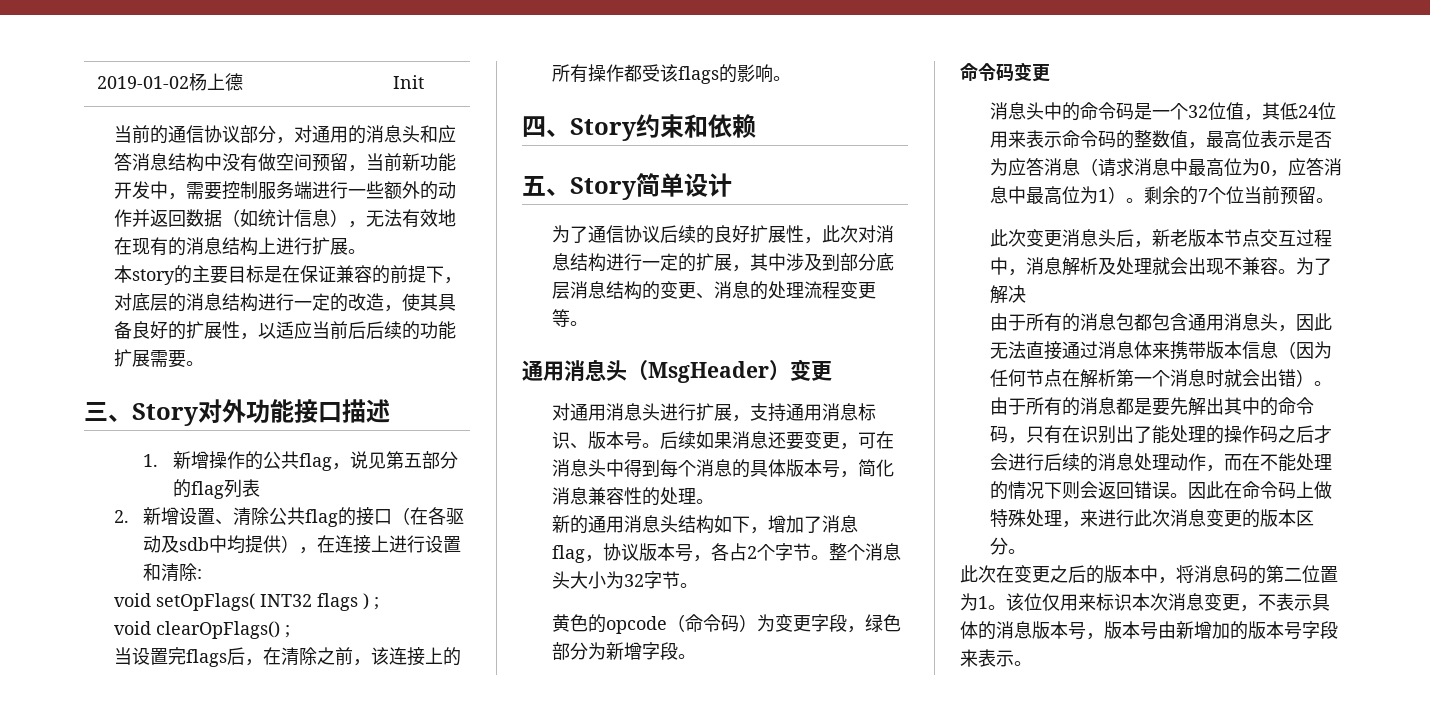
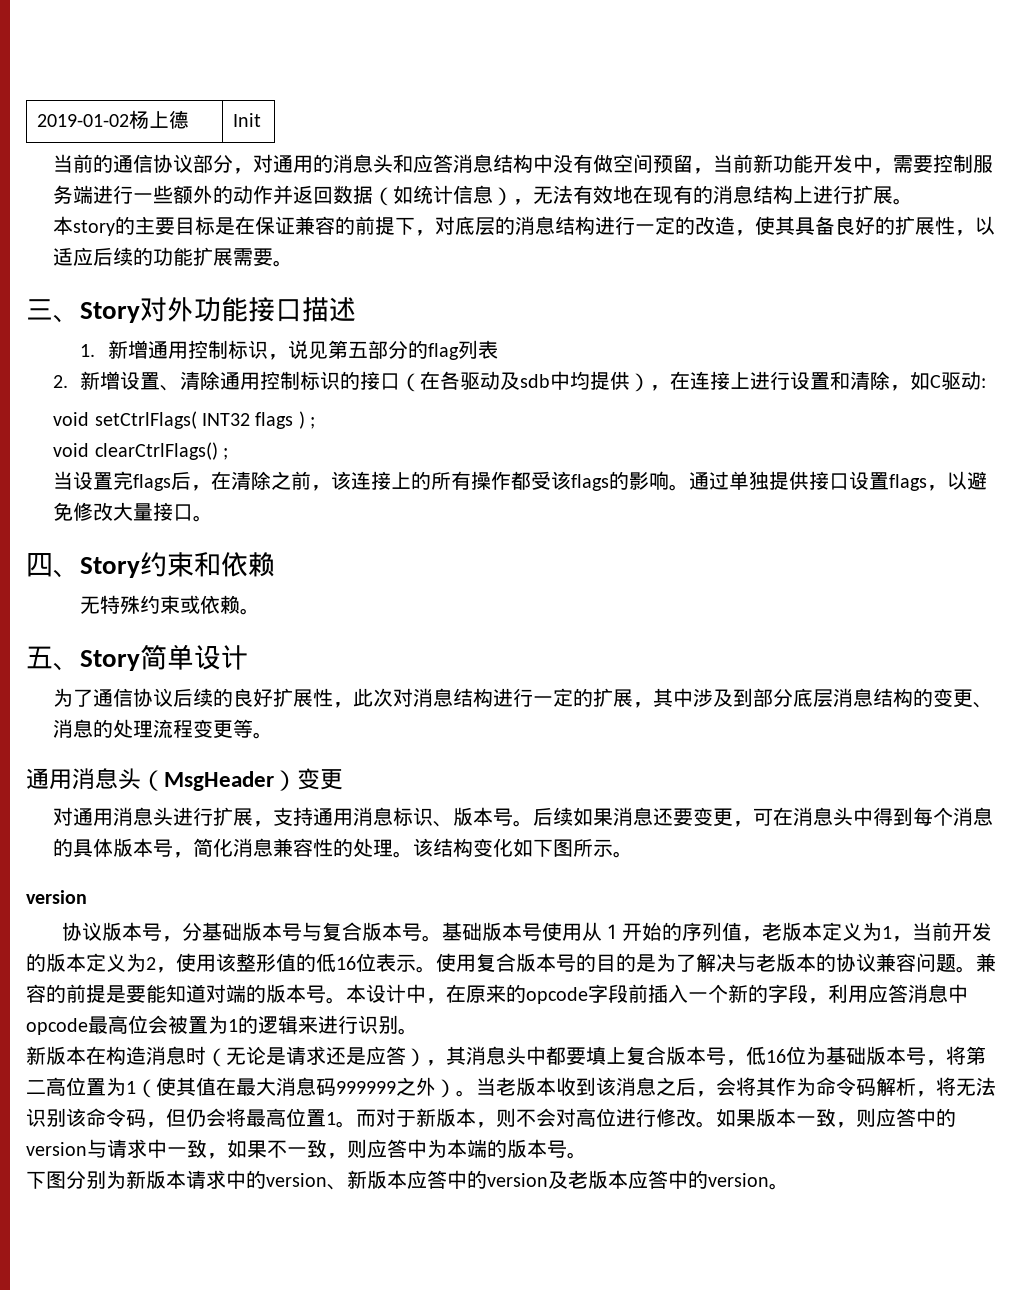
- 本story的主要目标是在保证兼容的前提下，对底层的消息结构进行一定的改造，使其具备良好的扩展性，以适应当前后后续的功能扩展需要。
+ 本story的主要目标是在保证兼容的前提下，对底层的消息结构进行一定的改造，使其具备良好的扩展性，以适应后续的功能扩展需要。
- 1.新增操作的公共flag，说见第五部分的flag列表
+ 1.新增通用控制标识，说见第五部分的flag列表
- 2.新增设置、清除公共flag的接口（在各驱动及sdb中均提供），在连接上进行设置和清除:
+ 2.新增设置、清除通用控制标识的接口（在各驱动及sdb中均提供），在连接上进行设置和清除，如C驱动:
- void setOpFlags( INT32 flags ) ;
+ void setCtrlFlags( INT32 flags ) ;
- void clearOpFlags() ;
+ void clearCtrlFlags() ;
+ 通过单独提供接口设置flags，以避免修改大量接口。
+ 无特殊约束或依赖。
- 后续如果消息还要变更，可在消息头中得到每个消息的具体版本号，简化消息兼容性的处理。
- 新的通用消息头结构如下，增加了消息flag，协议版本号，各占2个字节。整个消息头大小为32字节。
- 黄色的opcode（命令码）为变更字段，绿色部分为新增字段。
- 命令码变更
- 消息头中的命令码是一个32位值，其低24位用来表示命令码的整数值，最高位表示是否为应答消息（请求消息中最高位为0，应答消息中最高位为1）。剩余的7个位当前预留。
- 此次变更消息头后，新老版本节点交互过程中，消息解析及处理就会出现不兼容。为了解决
- 由于所有的消息包都包含通用消息头，因此无法直接通过消息体来携带版本信息（因为任何节点在解析第一个消息时就会出错）。由于所有的消息都是要先解出其中的命令码，只有在识别出了能处理的操作码之后才会进行后续的消息处理动作，而在不能处理的情况下则会返回错误。因此在命令码上做特殊处理，来进行此次消息变更的版本区分。
- 此次在变更之后的版本中，将消息码的第二位置为1。该位仅用来标识本次消息变更，不表示具体的消息版本号，版本号由新增加的版本号字段来表示。
+ 后续如果消息还要变更，可在消息头中得到每个消息的具体版本号，简化消息兼容性的处理。该结构变化如下图所示。
+ version
+ 协议版本号，分基础版本号与复合版本号。基础版本号使用从１开始的序列值，老版本定义为1，当前开发的版本定义为2，使用该整形值的低16位表示。使用复合版本号的目的是为了解决与老版本的协议兼容问题。兼容的前提是要能知道对端的版本号。本设计中，在原来的opcode字段前插入一个新的字段，利用应答消息中opcode最高位会被置为1的逻辑来进行识别。
+ 新版本在构造消息时（无论是请求还是应答），其消息头中都要填上复合版本号，低16位为基础版本号，将第二高位置为1（使其值在最大消息码999999之外）。当老版本收到该消息之后，会将其作为命令码解析，将无法识别该命令码，但仍会将最高位置1。而对于新版本，则不会对高位进行修改。如果版本一致，则应答中的version与请求中一致，如果不一致，则应答中为本端的版本号。
+ 下图分别为新版本请求中的version、新版本应答中的version及老版本应答中的version。

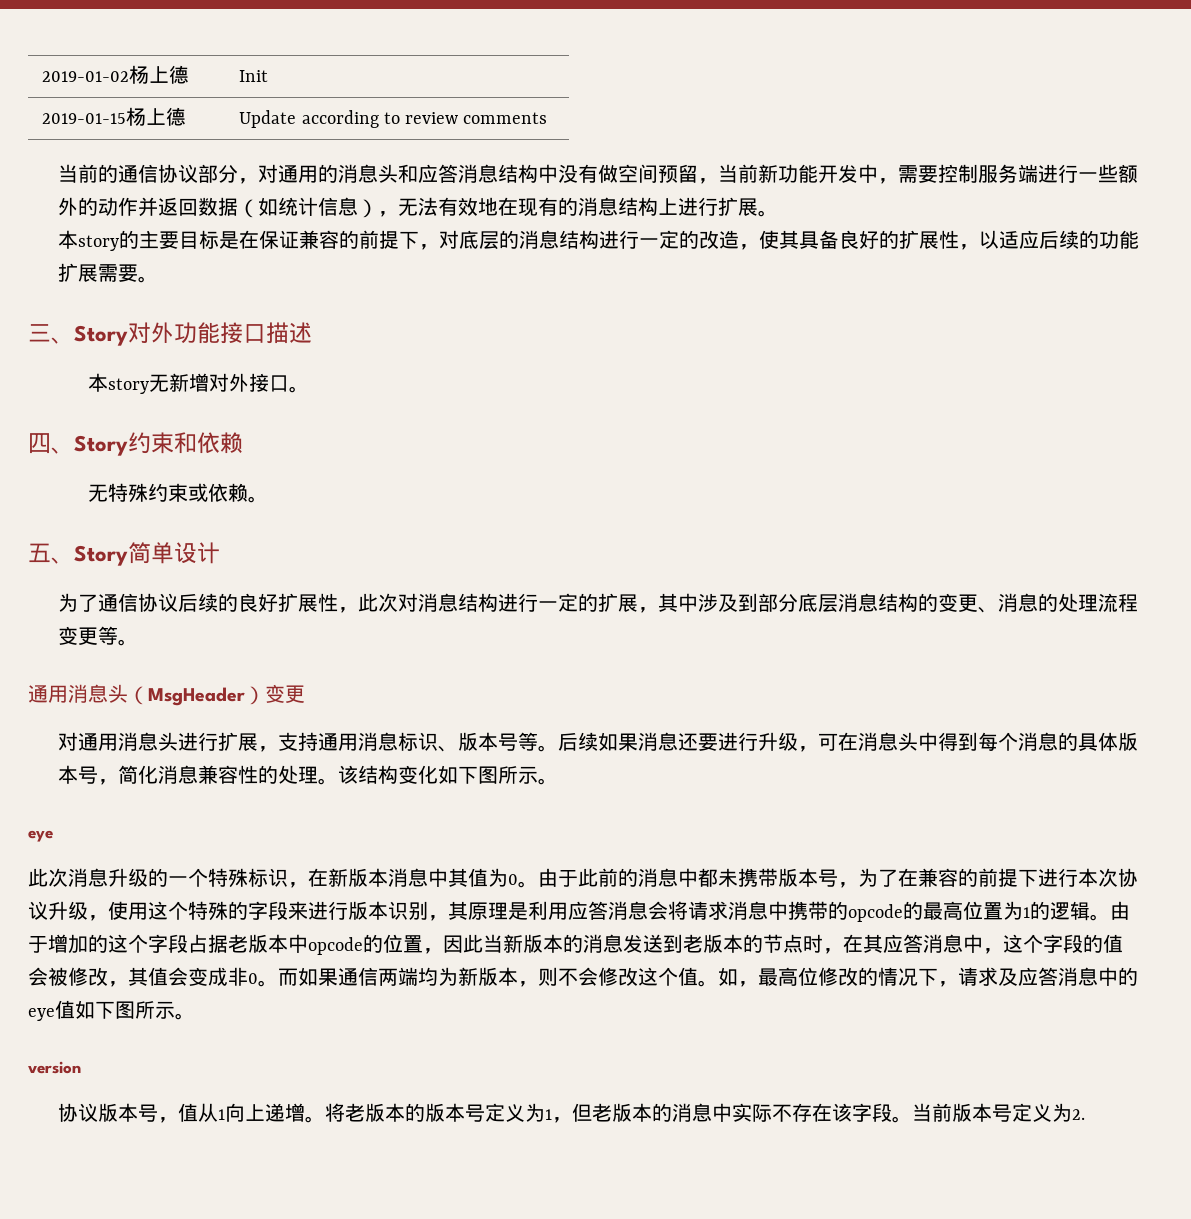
+ 2019-01-15杨上德 | Update according to review comments
- 1.新增通用控制标识，说见第五部分的flag列表
- 2.新增设置、清除通用控制标识的接口（在各驱动及sdb中均提供），在连接上进行设置和清除，如C驱动:
- void setCtrlFlags( INT32 flags ) ;
- void clearCtrlFlags() ;
- 当设置完flags后，在清除之前，该连接上的所有操作都受该flags的影响。通过单独提供接口设置flags，以避免修改大量接口。
+ 本story无新增对外接口。
- 对通用消息头进行扩展，支持通用消息标识、版本号。
+ 对通用消息头进行扩展，支持通用消息标识、版本号等。
- 后续如果消息还要变更，可在消息头中得到每个消息的具体版本号，简化消息兼容性的处理。
+ 后续如果消息还要进行升级，可在消息头中得到每个消息的具体版本号，简化消息兼容性的处理。
  该结构变化如下图所示。
+ eye
+ 此次消息升级的一个特殊标识，在新版本消息中其值为0。由于此前的消息中都未携带版本号，为了在兼容的前提下进行本次协议升级，使用这个特殊的字段来进行版本识别，其原理是利用应答消息会将请求消息中携带的opcode的最高位置为1的逻辑。由于增加的这个字段占据老版本中opcode的位置，因此当新版本的消息发送到老版本的节点时，在其应答消息中，这个字段的值会被修改，其值会变成非0。而如果通信两端均为新版本，则不会修改这个值。如，最高位修改的情况下，请求及应答消息中的eye值如下图所示。
  version
- 协议版本号，分基础版本号与复合版本号。基础版本号使用从１开始的序列值，老版本定义为1，当前开发的版本定义为2，使用该整形值的低16位表示。使用复合版本号的目的是为了解决与老版本的协议兼容问题。兼容的前提是要能知道对端的版本号。本设计中，在原来的opcode字段前插入一个新的字段，利用应答消息中opcode最高位会被置为1的逻辑来进行识别。
- 新版本在构造消息时（无论是请求还是应答），其消息头中都要填上复合版本号，低16位为基础版本号，将第二高位置为1（使其值在最大消息码999999之外）。当老版本收到该消息之后，会将其作为命令码解析，将无法识别该命令码，但仍会将最高位置1。而对于新版本，则不会对高位进行修改。如果版本一致，则应答中的version与请求中一致，如果不一致，则应答中为本端的版本号。
- 下图分别为新版本请求中的version、新版本应答中的version及老版本应答中的version。
+ 协议版本号，值从1向上递增。将老版本的版本号定义为1，但老版本的消息中实际不存在该字段。当前版本号定义为2.

